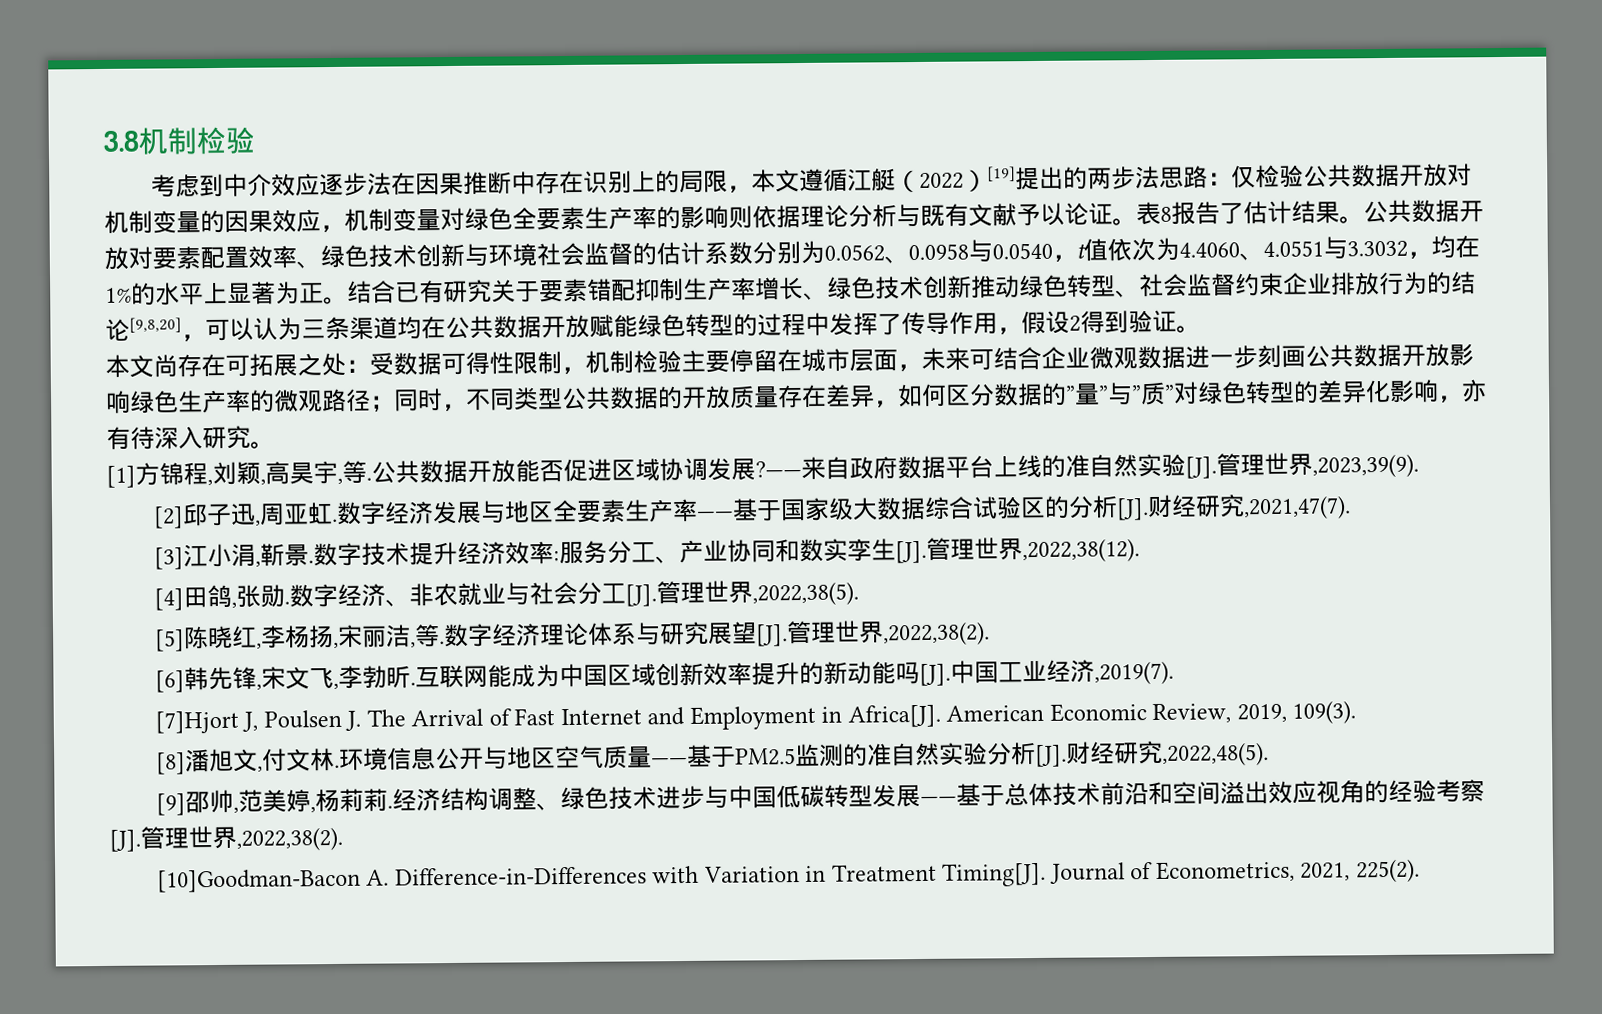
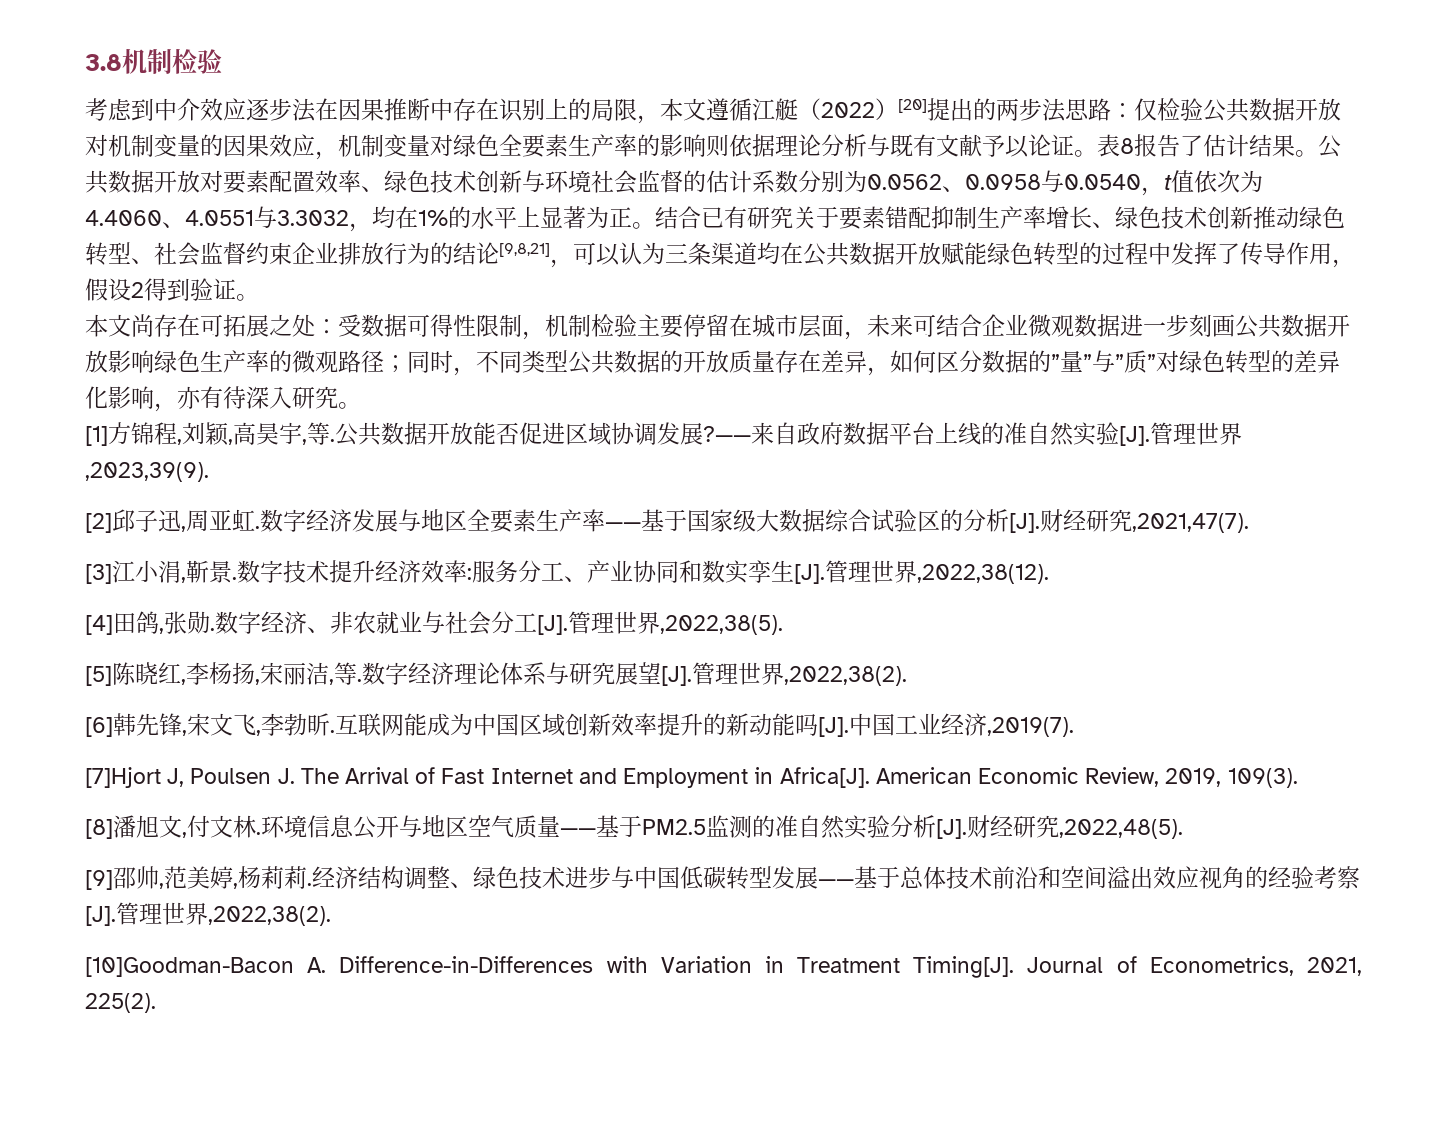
- 考虑到中介效应逐步法在因果推断中存在识别上的局限，本文遵循江艇（2022）[19]提出的两步法思路：仅检验公共数据开放对机制变量的因果效应，机制变量对绿色全要素生产率的影响则依据理论分析与既有文献予以论证。
+ 考虑到中介效应逐步法在因果推断中存在识别上的局限，本文遵循江艇（2022）[20]提出的两步法思路：仅检验公共数据开放对机制变量的因果效应，机制变量对绿色全要素生产率的影响则依据理论分析与既有文献予以论证。
- 结合已有研究关于要素错配抑制生产率增长、绿色技术创新推动绿色转型、社会监督约束企业排放行为的结论[9,8,20]，可以认为三条渠道均在公共数据开放赋能绿色转型的过程中发挥了传导作用，假设2得到验证。
+ 结合已有研究关于要素错配抑制生产率增长、绿色技术创新推动绿色转型、社会监督约束企业排放行为的结论[9,8,21]，可以认为三条渠道均在公共数据开放赋能绿色转型的过程中发挥了传导作用，假设2得到验证。

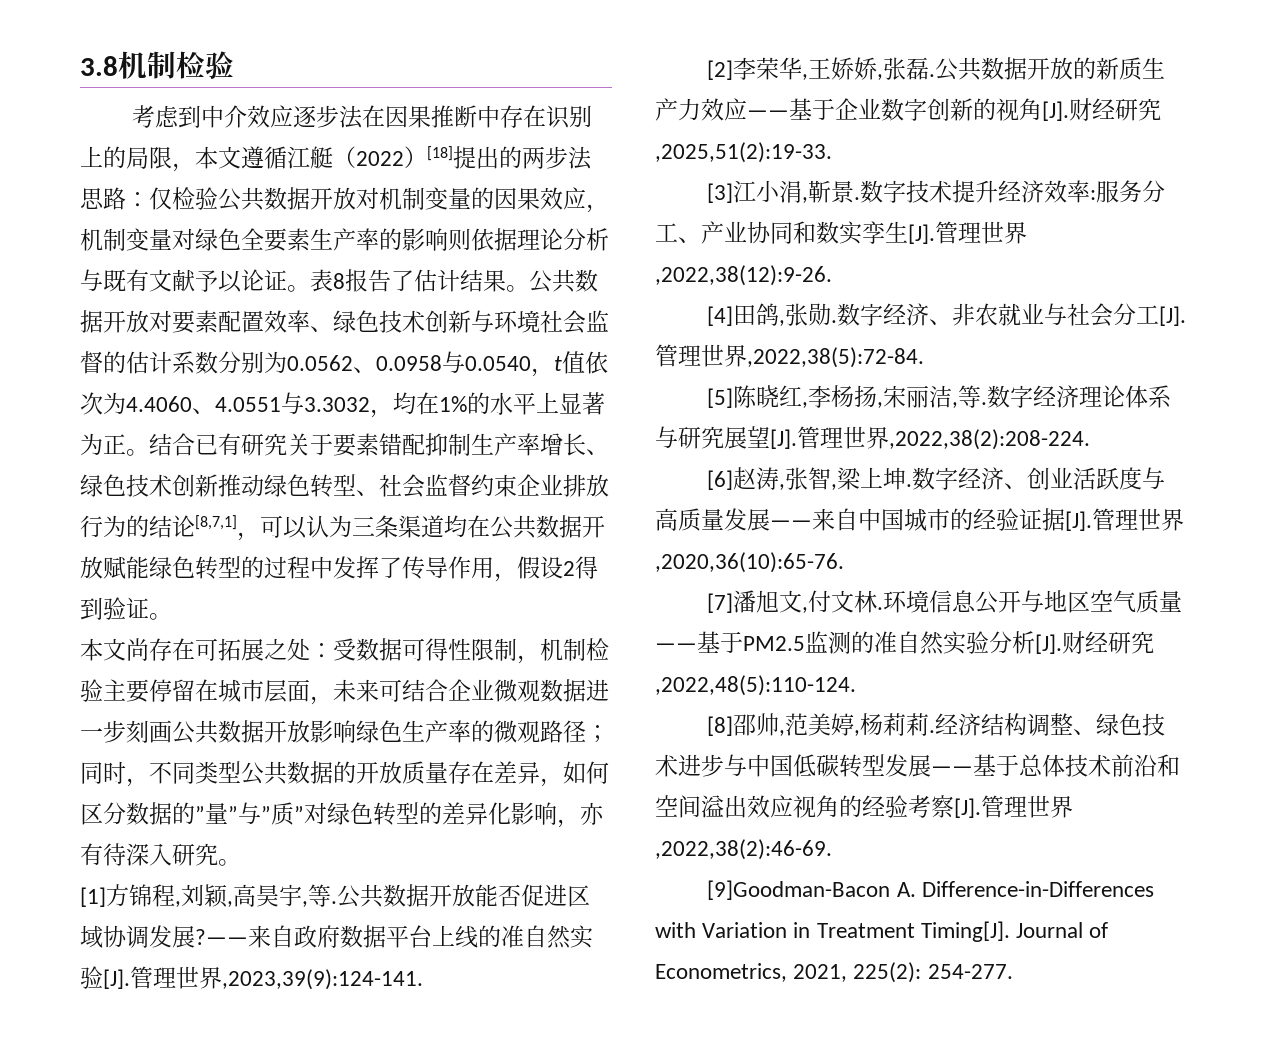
- 考虑到中介效应逐步法在因果推断中存在识别上的局限，本文遵循江艇（2022）[20]提出的两步法思路：仅检验公共数据开放对机制变量的因果效应，机制变量对绿色全要素生产率的影响则依据理论分析与既有文献予以论证。
+ 考虑到中介效应逐步法在因果推断中存在识别上的局限，本文遵循江艇（2022）[18]提出的两步法思路：仅检验公共数据开放对机制变量的因果效应，机制变量对绿色全要素生产率的影响则依据理论分析与既有文献予以论证。
- 结合已有研究关于要素错配抑制生产率增长、绿色技术创新推动绿色转型、社会监督约束企业排放行为的结论[9,8,21]，可以认为三条渠道均在公共数据开放赋能绿色转型的过程中发挥了传导作用，假设2得到验证。
+ 结合已有研究关于要素错配抑制生产率增长、绿色技术创新推动绿色转型、社会监督约束企业排放行为的结论[8,7,1]，可以认为三条渠道均在公共数据开放赋能绿色转型的过程中发挥了传导作用，假设2得到验证。
- 公共数据开放能否促进区域协调发展?——来自政府数据平台上线的准自然实验[J].管理世界,2023,39(9).
+ 公共数据开放能否促进区域协调发展?——来自政府数据平台上线的准自然实验[J].管理世界,2023,39(9):124-141.
- [2]邱子迅,周亚虹.数字经济发展与地区全要素生产率——基于国家级大数据综合试验区的分析[J].财经研究,2021,47(7).
+ [2]李荣华,王娇娇,张磊.公共数据开放的新质生产力效应——基于企业数字创新的视角[J].财经研究,2025,51(2):19-33.
- 数字技术提升经济效率:服务分工、产业协同和数实孪生[J].管理世界,2022,38(12).
+ 数字技术提升经济效率:服务分工、产业协同和数实孪生[J].管理世界,2022,38(12):9-26.
- 数字经济、非农就业与社会分工[J].管理世界,2022,38(5).
+ 数字经济、非农就业与社会分工[J].管理世界,2022,38(5):72-84.
- 数字经济理论体系与研究展望[J].管理世界,2022,38(2).
+ 数字经济理论体系与研究展望[J].管理世界,2022,38(2):208-224.
- [6]韩先锋,宋文飞,李勃昕.互联网能成为中国区域创新效率提升的新动能吗[J].中国工业经济,2019(7).
- [7]Hjort J, Poulsen J. The Arrival of Fast Internet and Employment in Africa[J]. American Economic Review, 2019, 109(3).
- [8]潘旭文,付文林.
+ [6]赵涛,张智,梁上坤.数字经济、创业活跃度与高质量发展——来自中国城市的经验证据[J].管理世界,2020,36(10):65-76.
+ [7]潘旭文,付文林.
- 环境信息公开与地区空气质量——基于PM2.5监测的准自然实验分析[J].财经研究,2022,48(5).
- [9]邵帅,范美婷,杨莉莉.
+ 环境信息公开与地区空气质量——基于PM2.5监测的准自然实验分析[J].财经研究,2022,48(5):110-124.
+ [8]邵帅,范美婷,杨莉莉.
- 经济结构调整、绿色技术进步与中国低碳转型发展——基于总体技术前沿和空间溢出效应视角的经验考察[J].管理世界,2022,38(2).
- [10]Goodman-Bacon A. Difference-in-Differences with Variation in Treatment Timing[J].
+ 经济结构调整、绿色技术进步与中国低碳转型发展——基于总体技术前沿和空间溢出效应视角的经验考察[J].管理世界,2022,38(2):46-69.
+ [9]Goodman-Bacon A. Difference-in-Differences with Variation in Treatment Timing[J].
- Journal of Econometrics, 2021, 225(2).
+ Journal of Econometrics, 2021, 225(2): 254-277.

